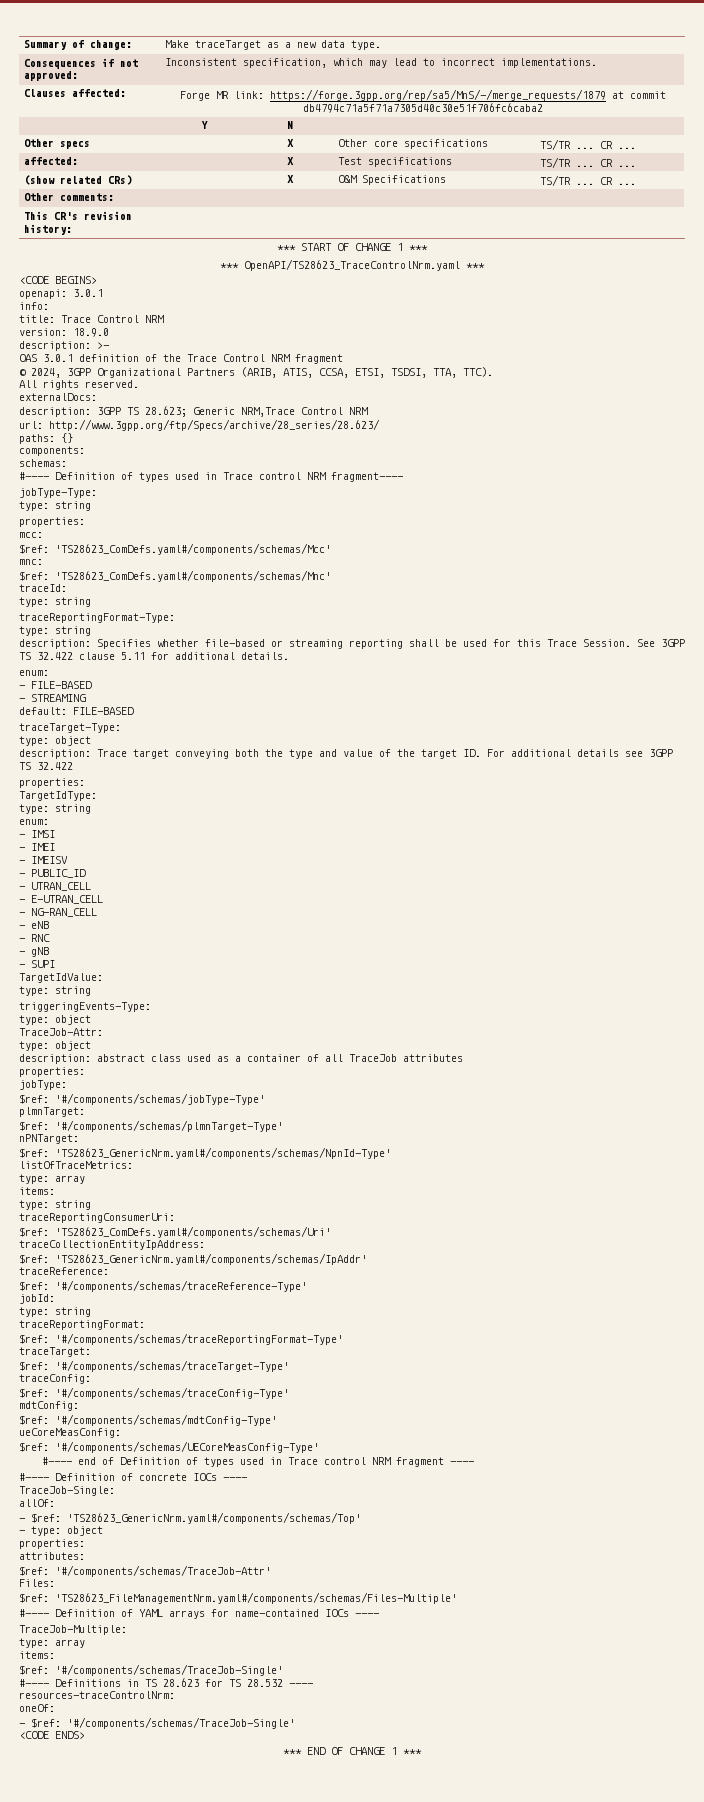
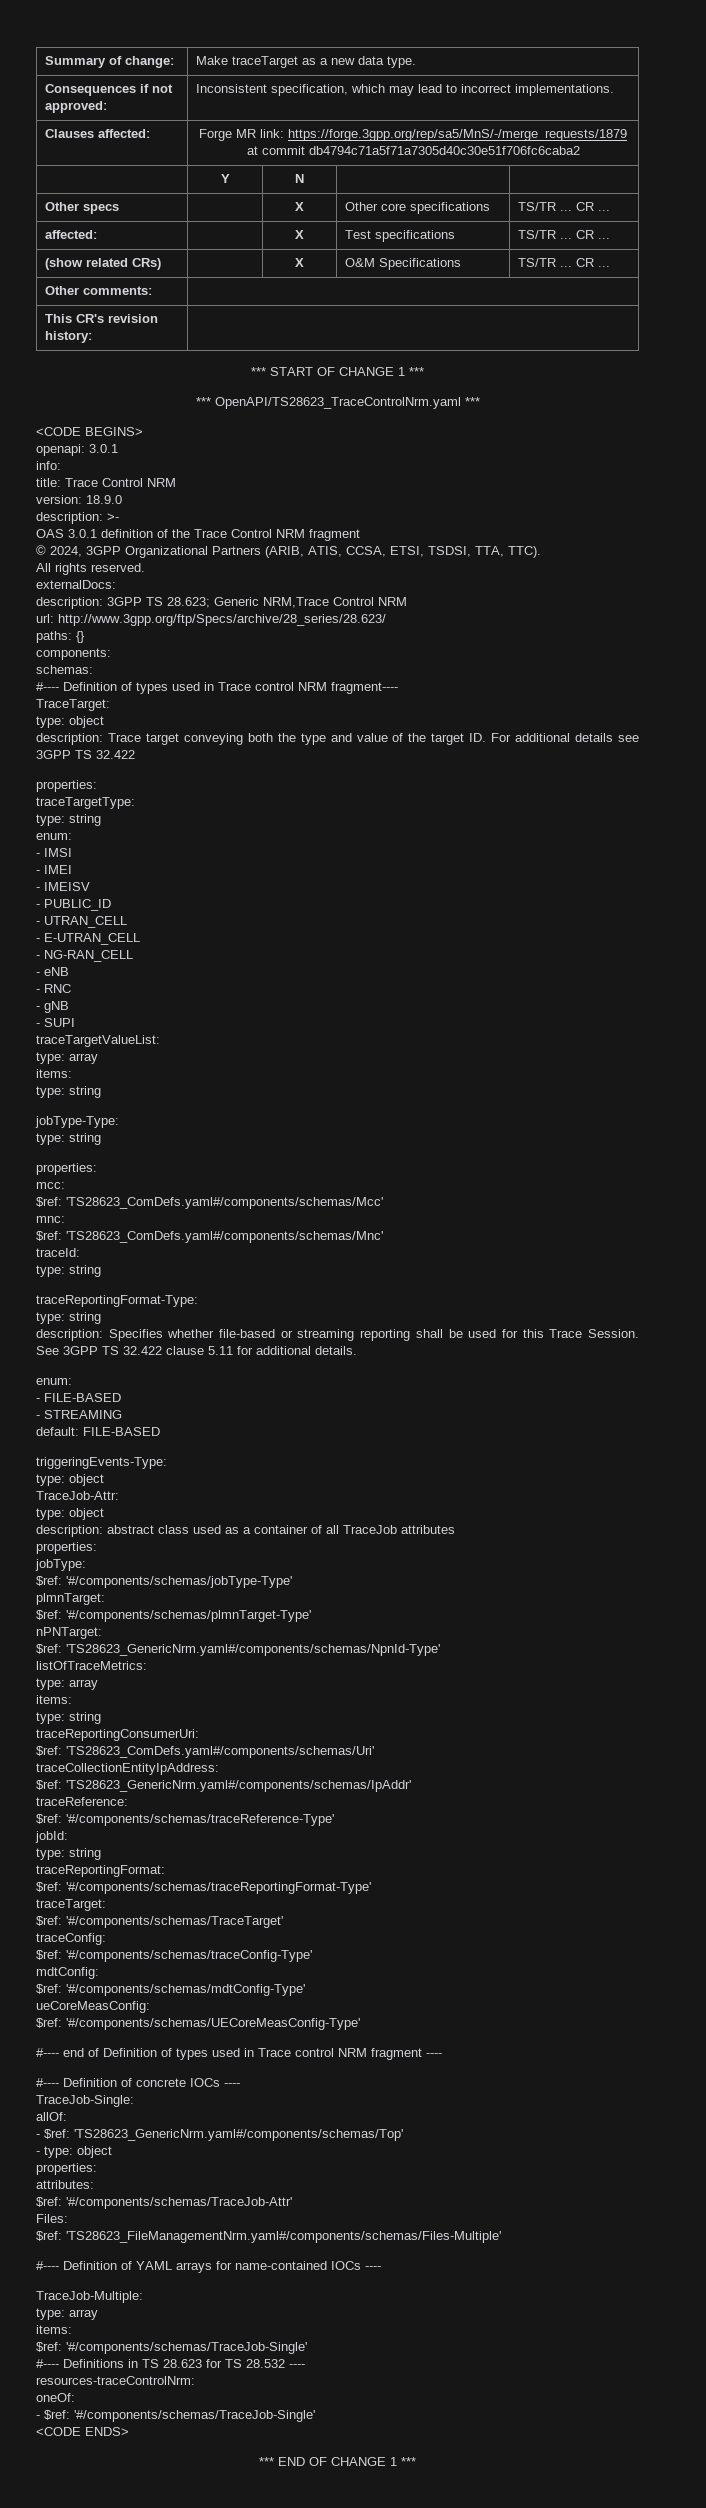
+ TraceTarget:
+ type: object
+ description: Trace target conveying both the type and value of the target ID. For additional details see 3GPP TS 32.422
+ properties:
+ traceTargetType:
+ type: string
+ enum:
+ - IMSI
+ - IMEI
+ - IMEISV
+ - PUBLIC_ID
+ - UTRAN_CELL
+ - E-UTRAN_CELL
+ - NG-RAN_CELL
+ - eNB
+ - RNC
+ - gNB
+ - SUPI
+ traceTargetValueList:
+ type: array
+ items:
+ type: string
- traceTarget-Type:
- type: object
- description: Trace target conveying both the type and value of the target ID. For additional details see 3GPP TS 32.422
- properties:
- TargetIdType:
- type: string
- enum:
- - IMSI
- - IMEI
- - IMEISV
- - PUBLIC_ID
- - UTRAN_CELL
- - E-UTRAN_CELL
- - NG-RAN_CELL
- - eNB
- - RNC
- - gNB
- - SUPI
- TargetIdValue:
- type: string
- $ref: '#/components/schemas/traceTarget-Type'
+ $ref: '#/components/schemas/TraceTarget'

